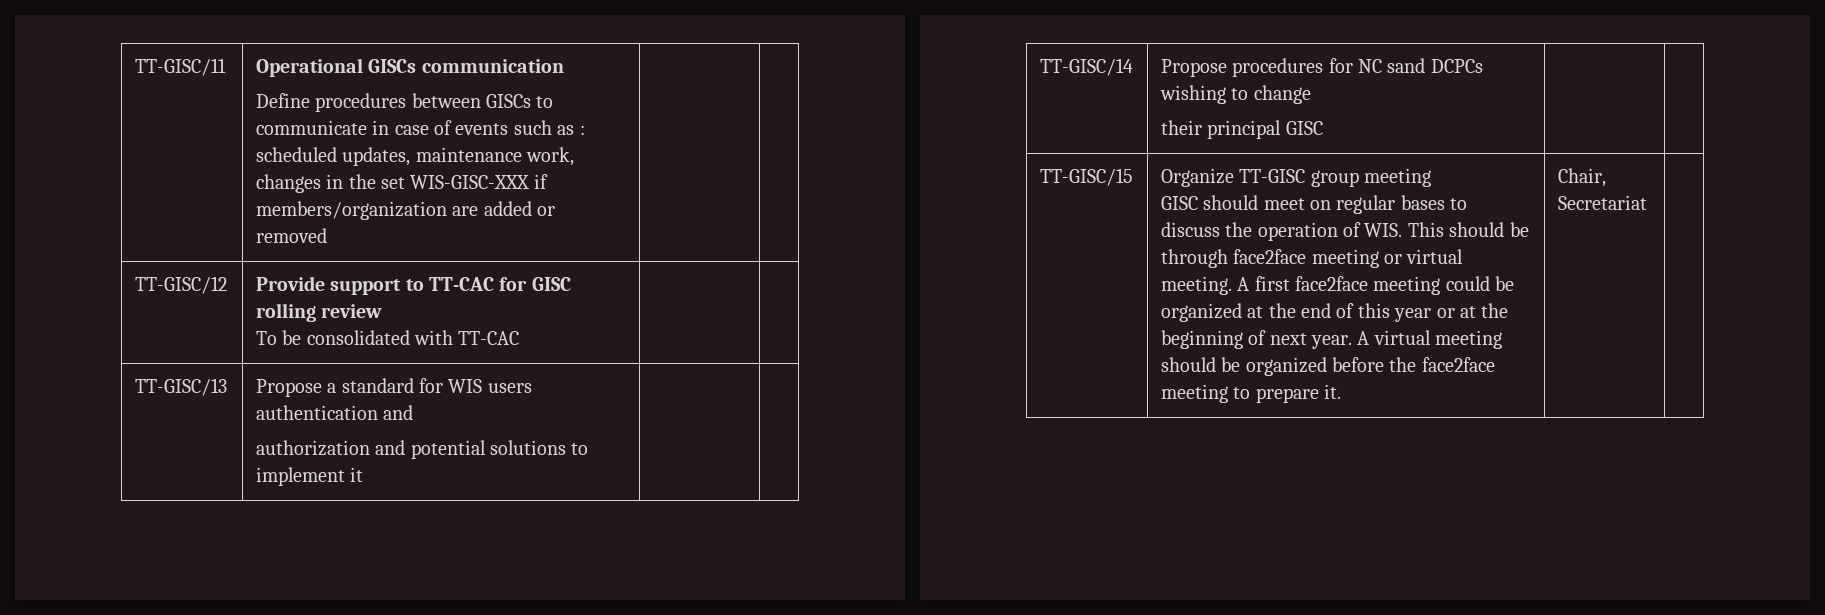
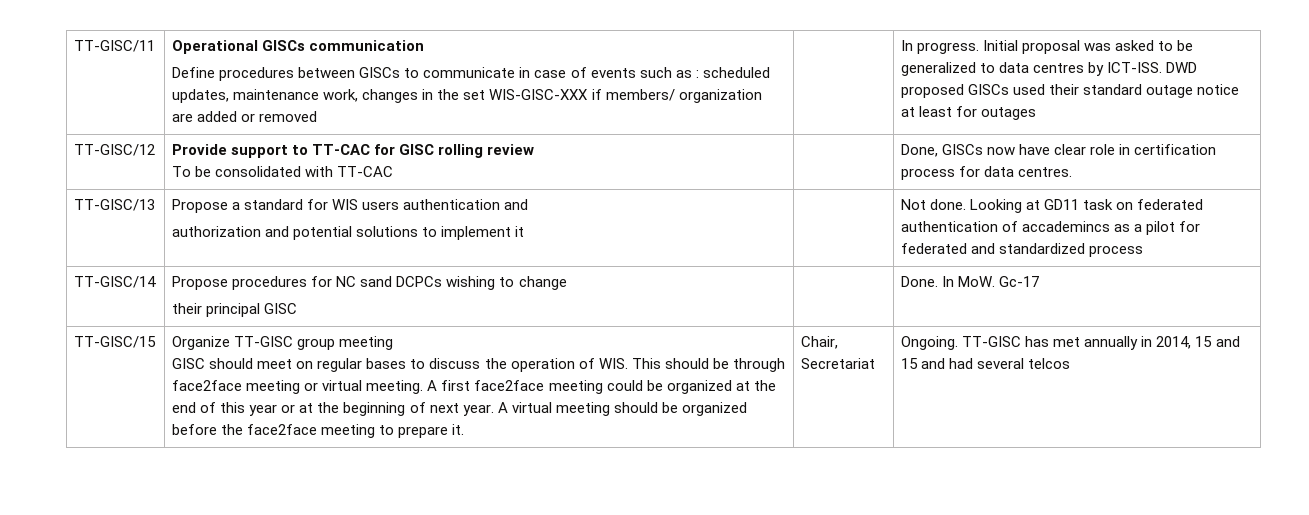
- Define procedures between GISCs to communicate in case of events such as : scheduled updates, maintenance work, changes in the set WIS-GISC-XXX if members/organization are added or removed
+ Define procedures between GISCs to communicate in case of events such as : scheduled updates, maintenance work, changes in the set WIS-GISC-XXX if members/ organization are added or removed
+ In progress. Initial proposal was asked to be generalized to data centres by ICT-ISS. DWD proposed GISCs used their standard outage notice at least for outages
  TT-GISC/12 | Provide support to TT-CAC for GISC rolling review
- To be consolidated with TT-CAC | |
+ To be consolidated with TT-CAC | | Done, GISCs now have clear role in certification process for data centres.
  TT-GISC/13 | Propose a standard for WIS users authentication and
- authorization and potential solutions to implement it | |
+ authorization and potential solutions to implement it | | Not done. Looking at GD11 task on federated authentication of accademincs as a pilot for federated and standardized process
  TT-GISC/14 | Propose procedures for NC sand DCPCs wishing to change
- their principal GISC | |
+ their principal GISC | | Done. In MoW. Gc-17
+ Ongoing. TT-GISC has met annually in 2014, 15 and 15 and had several telcos

